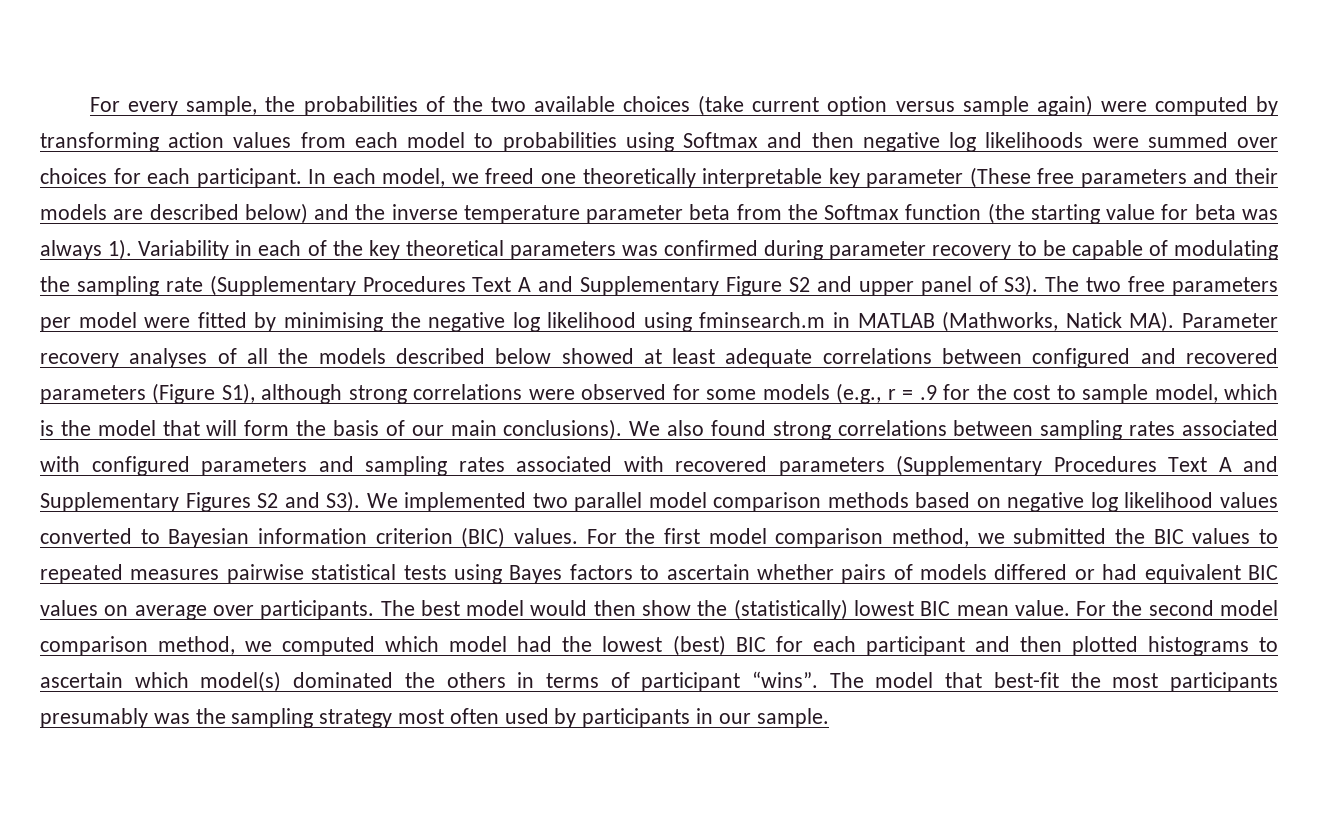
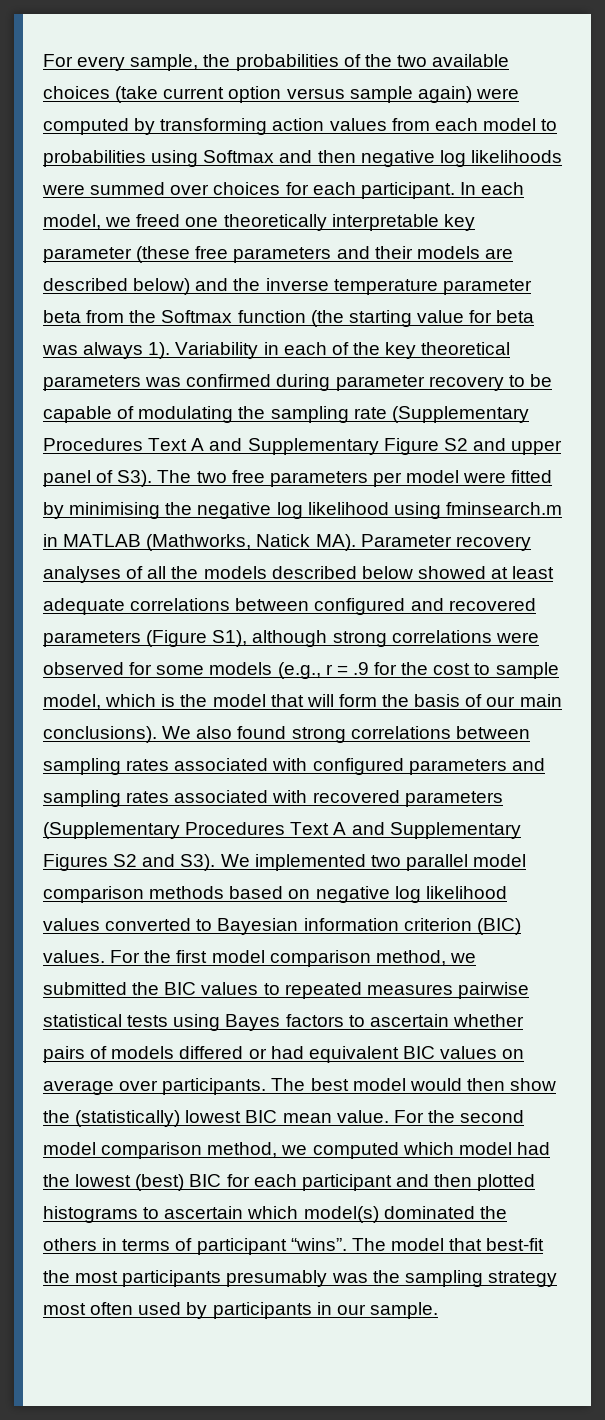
- In each model, we freed one theoretically interpretable key parameter (These free parameters and their models are described below) and the inverse temperature parameter beta from the Softmax function (the starting value for beta was always 1).
+ In each model, we freed one theoretically interpretable key parameter (these free parameters and their models are described below) and the inverse temperature parameter beta from the Softmax function (the starting value for beta was always 1).

